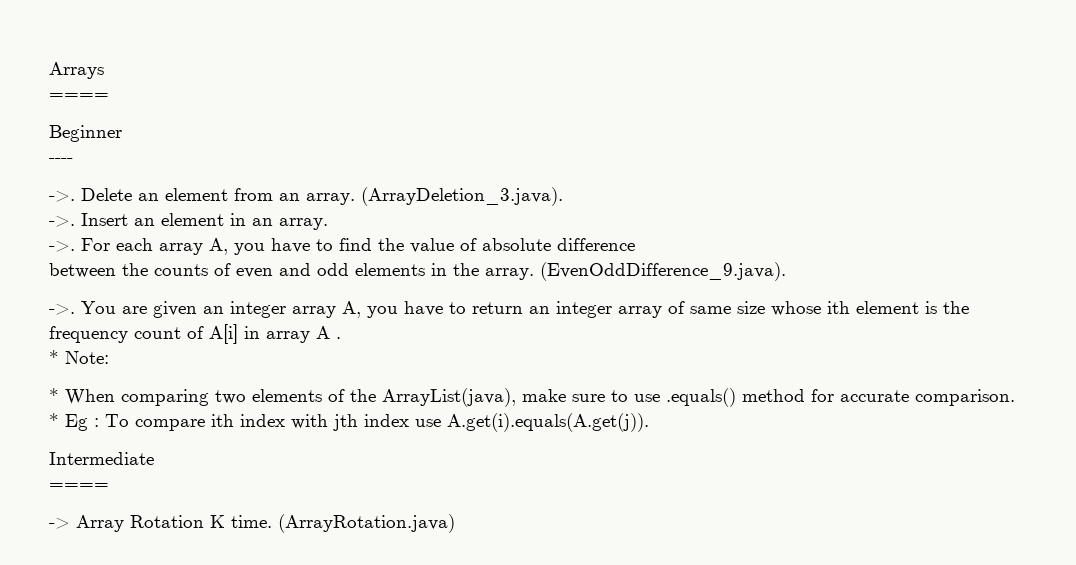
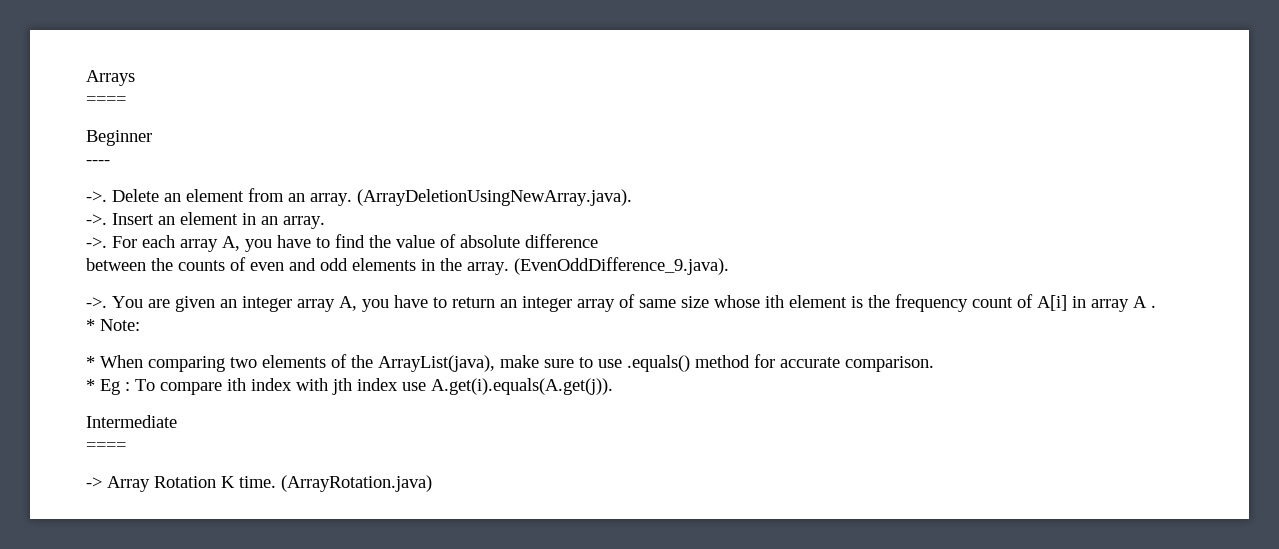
- (ArrayDeletion_3.java).
+ (ArrayDeletionUsingNewArray.java).

